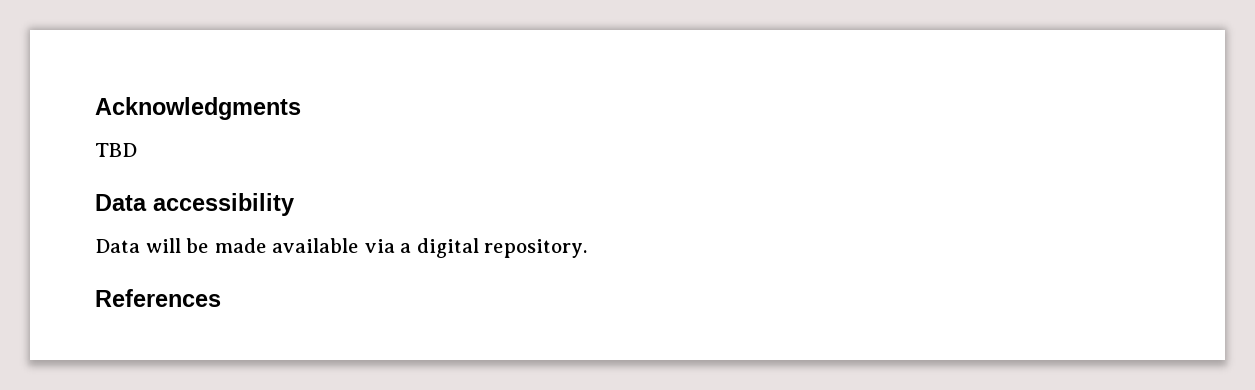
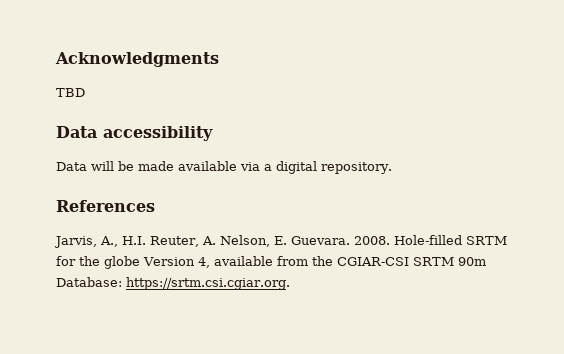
+ Jarvis, A., H.I. Reuter, A. Nelson, E. Guevara. 2008. Hole-filled SRTM for the globe Version 4, available from the CGIAR-CSI SRTM 90m Database: https://srtm.csi.cgiar.org.

